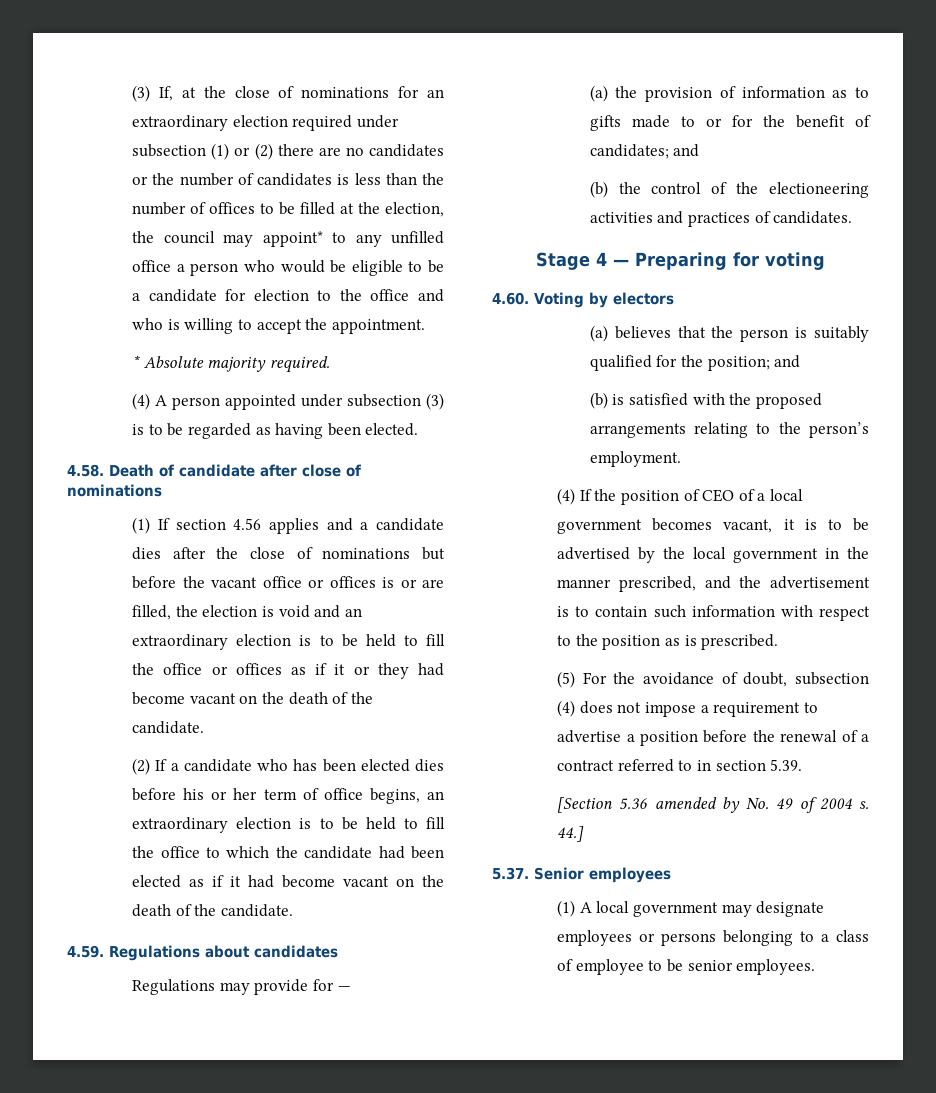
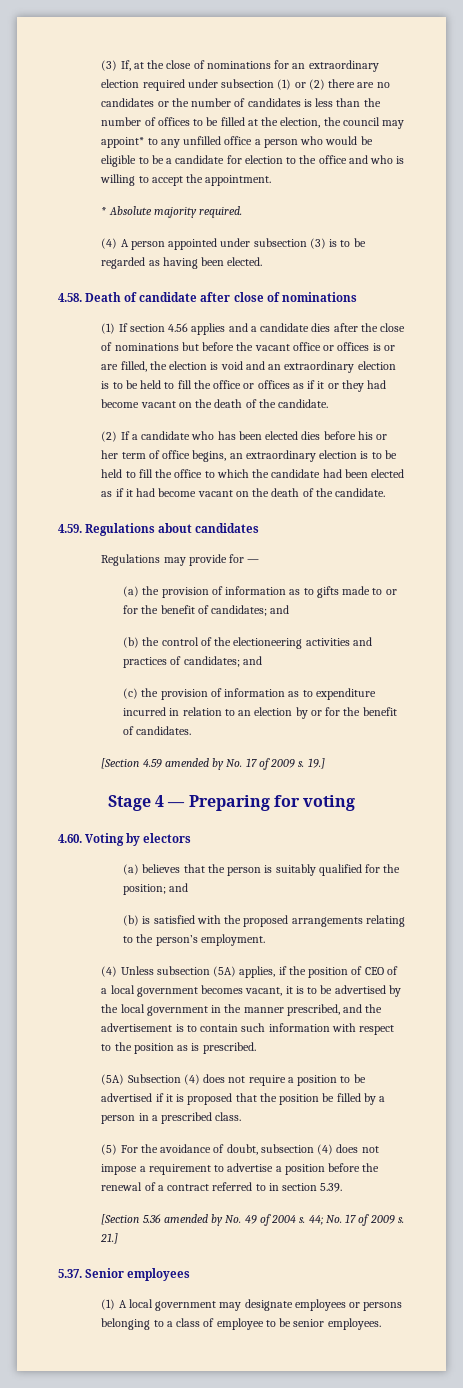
- (b) the control of the electioneering activities and practices of candidates.
+ (b) the control of the electioneering activities and practices of candidates; and
+ (c) the provision of information as to expenditure incurred in relation to an election by or for the benefit of candidates.
+ [Section 4.59 amended by No. 17 of 2009 s. 19.]
- (4) If the position of CEO of a local government becomes vacant, it is to be advertised by the local government in the manner prescribed, and the advertisement is to contain such information with respect to the position as is prescribed.
+ (4) Unless subsection (5A) applies, if the position of CEO of a local government becomes vacant, it is to be advertised by the local government in the manner prescribed, and the advertisement is to contain such information with respect to the position as is prescribed.
+ (5A) Subsection (4) does not require a position to be advertised if it is proposed that the position be filled by a person in a prescribed class.
- 44.]
+ 44; No. 17 of 2009 s. 21.]

